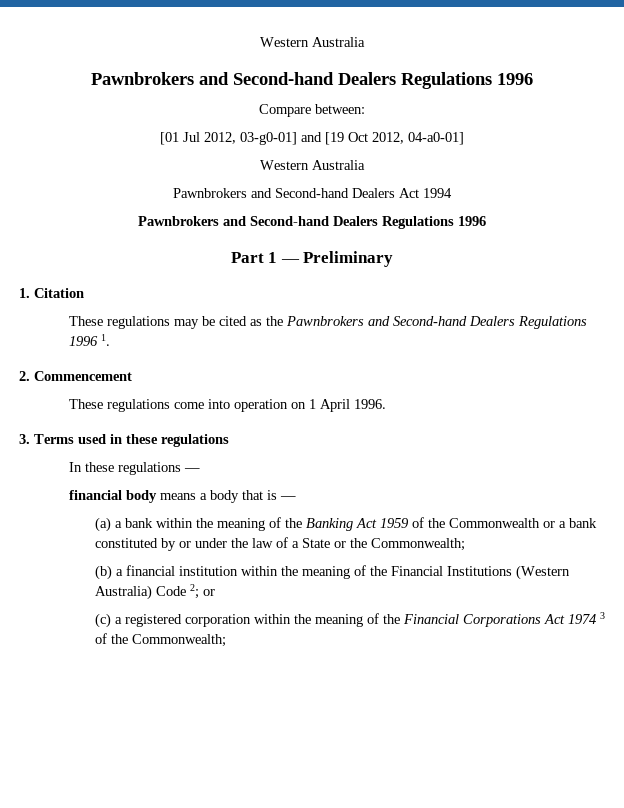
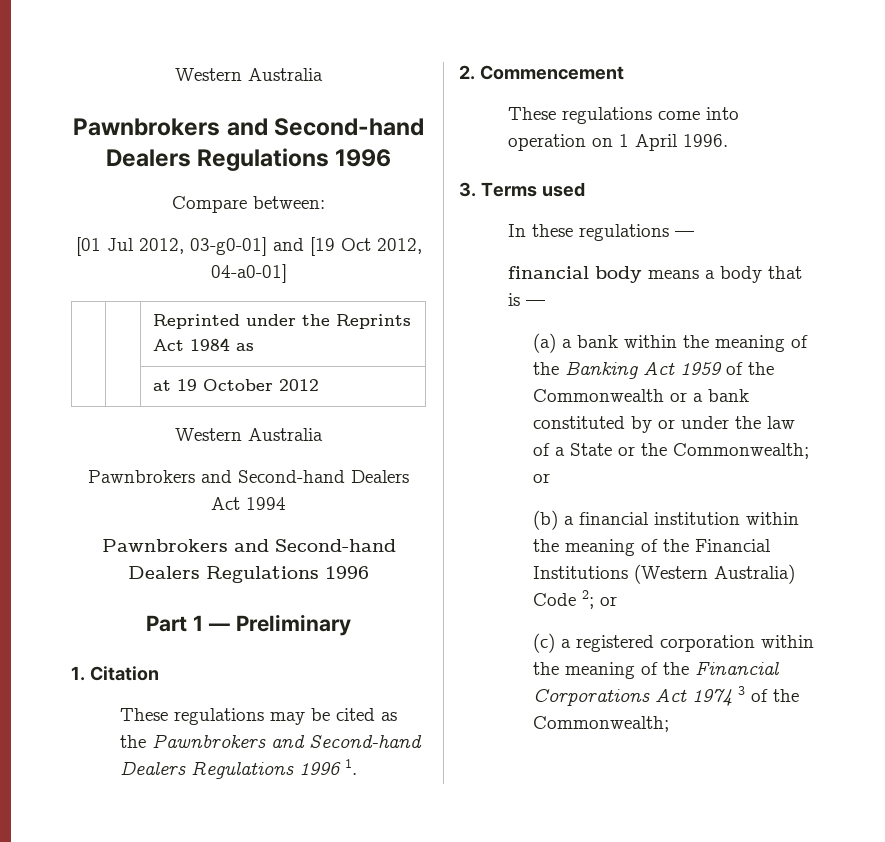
+ | | Reprinted under the Reprints Act 1984 as
+ | | at 19 October 2012
- 3. Terms used in these regulations
+ 3. Terms used
- (a) a bank within the meaning of the Banking Act 1959 of the Commonwealth or a bank constituted by or under the law of a State or the Commonwealth;
+ (a) a bank within the meaning of the Banking Act 1959 of the Commonwealth or a bank constituted by or under the law of a State or the Commonwealth; or

